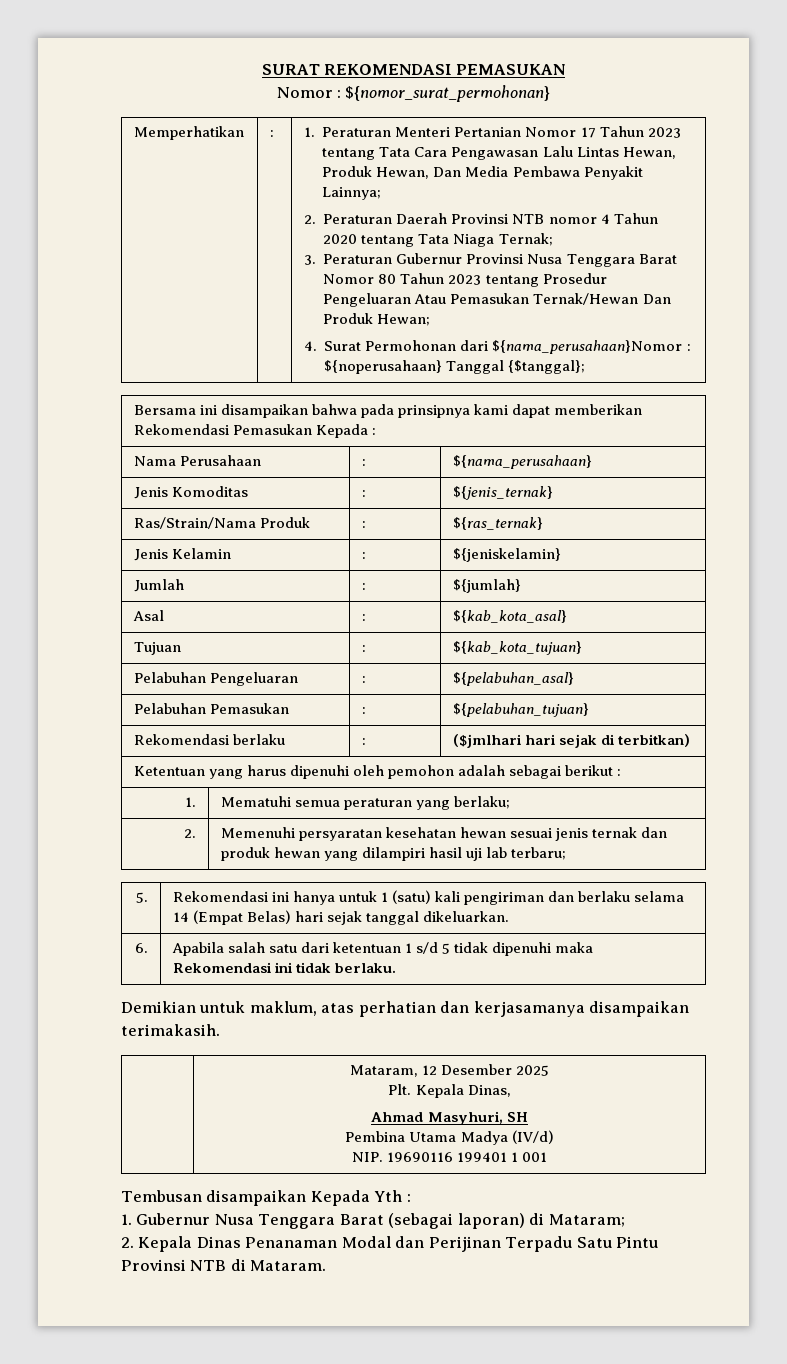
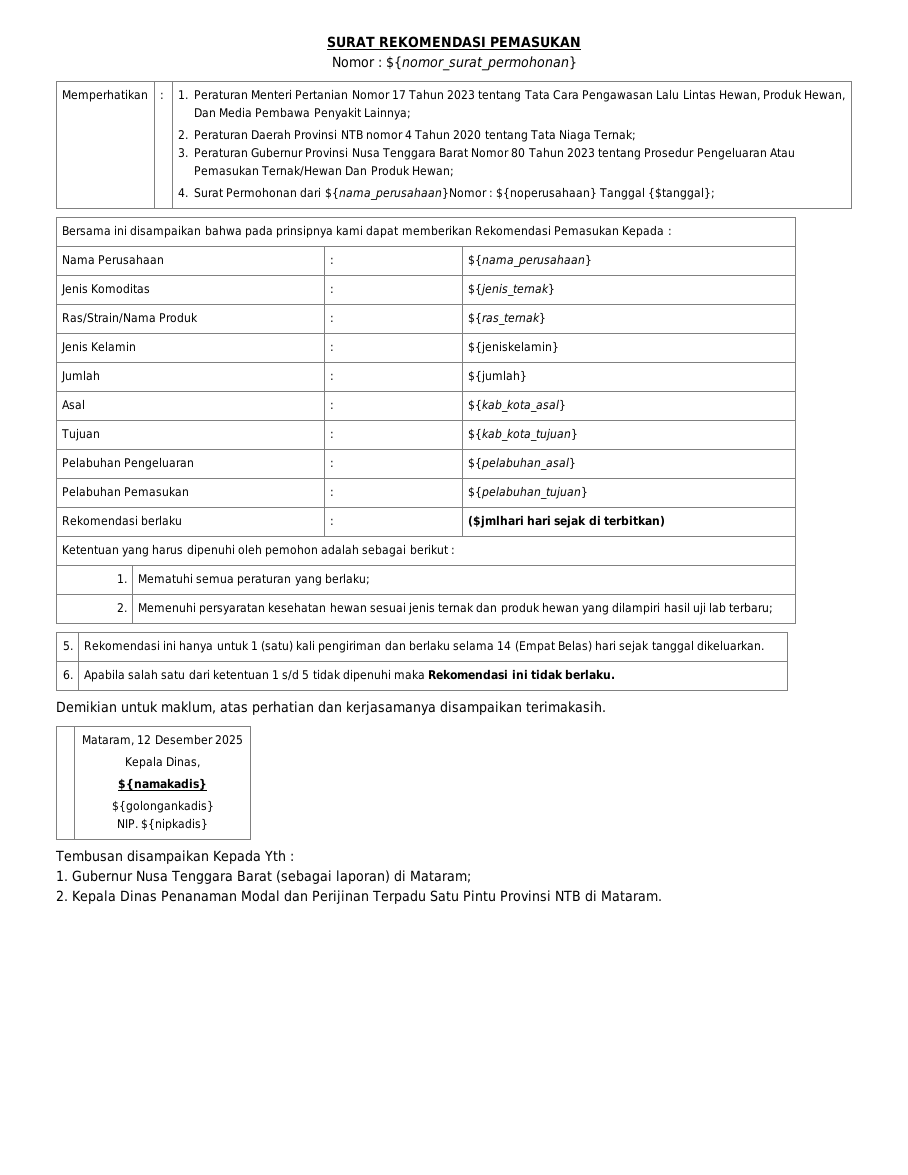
  | Mataram, 12 Desember 2025
- Plt. Kepala Dinas,
- Ahmad Masyhuri, SH
- Pembina Utama Madya (IV/d)
- NIP. 19690116 199401 1 001
+ Kepala Dinas,
+ ${namakadis}
+ ${golongankadis}
+ NIP. ${nipkadis}

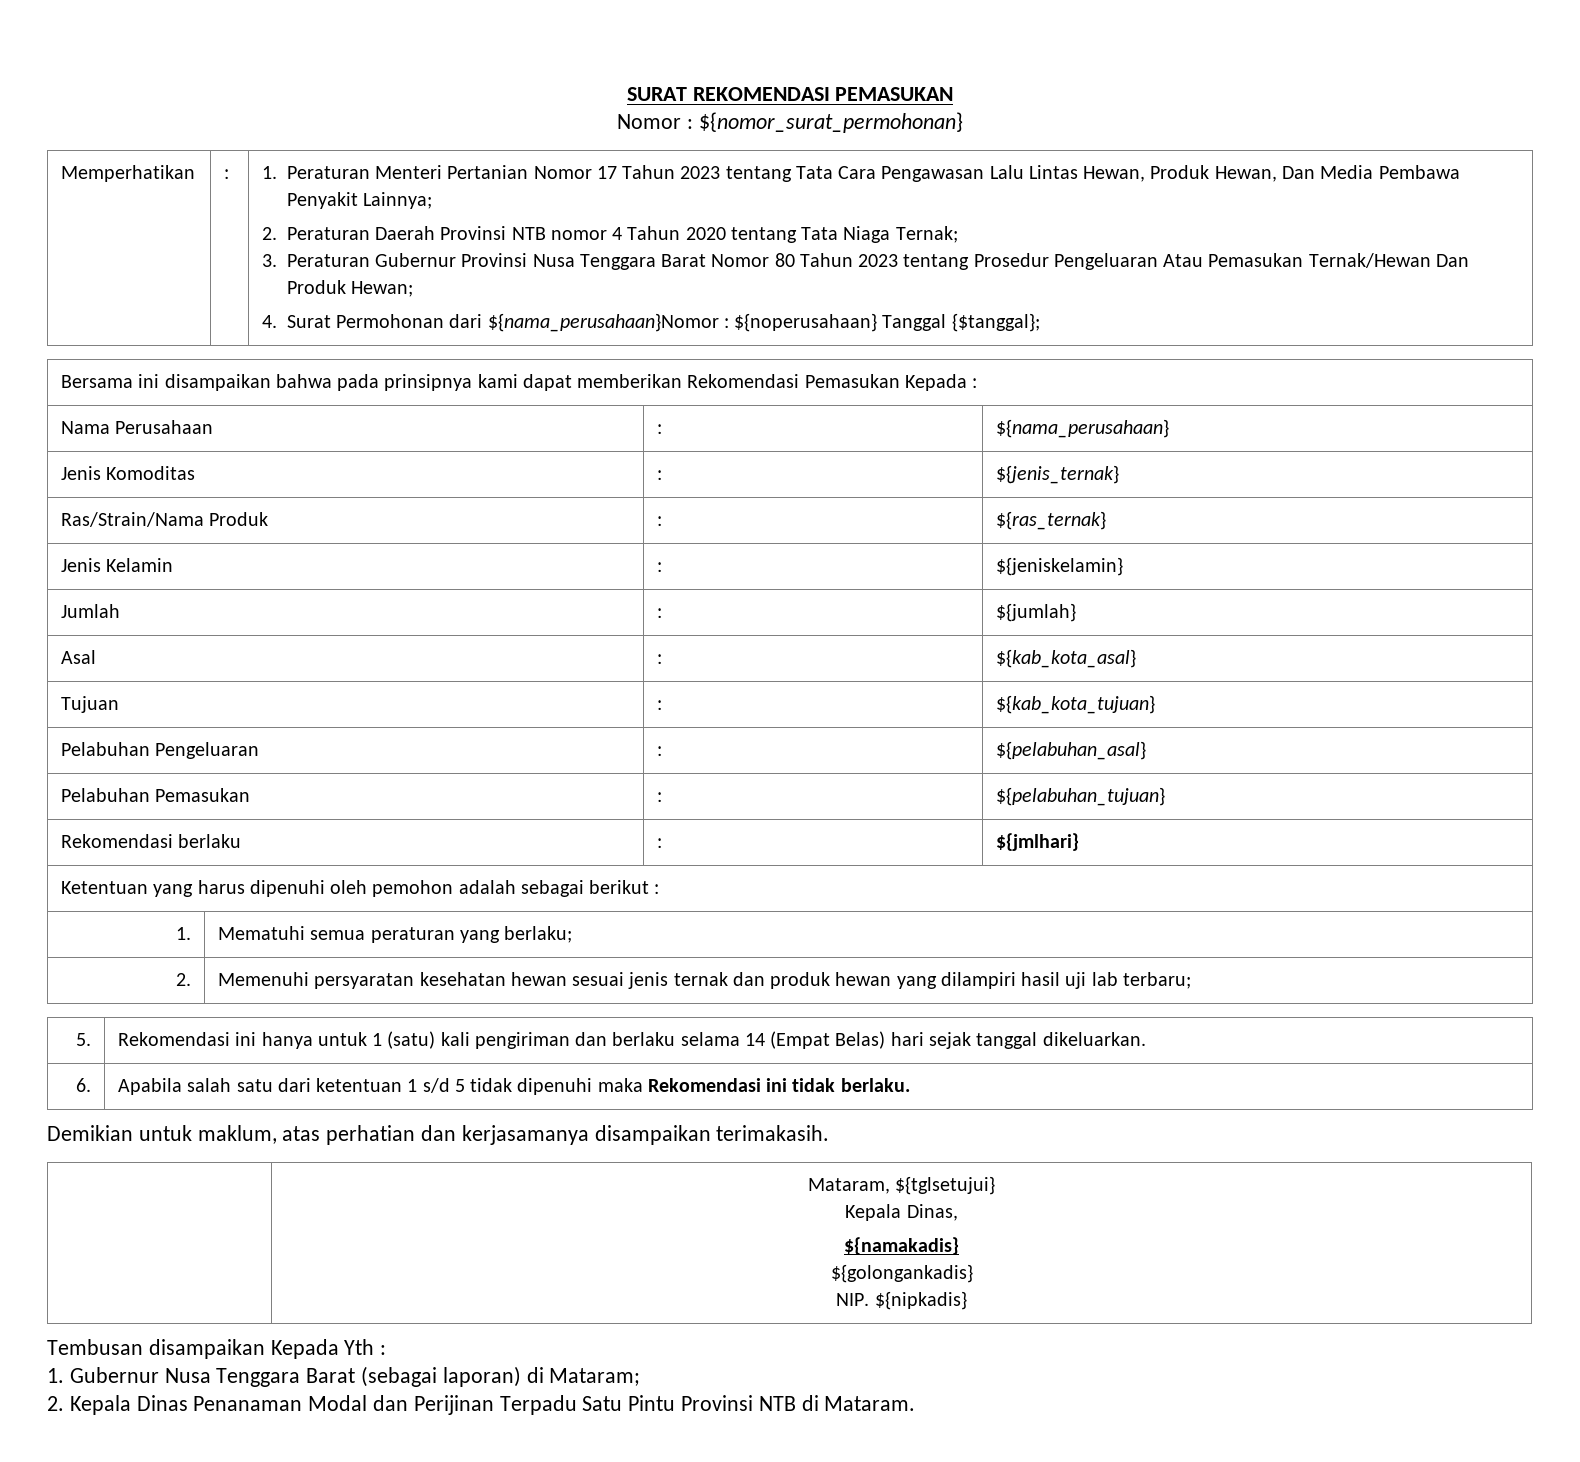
- Rekomendasi berlaku | : | ($jmlhari hari sejak di terbitkan)
+ Rekomendasi berlaku | : | ${jmlhari}
- | Mataram, 12 Desember 2025
+ | Mataram, ${tglsetujui}

